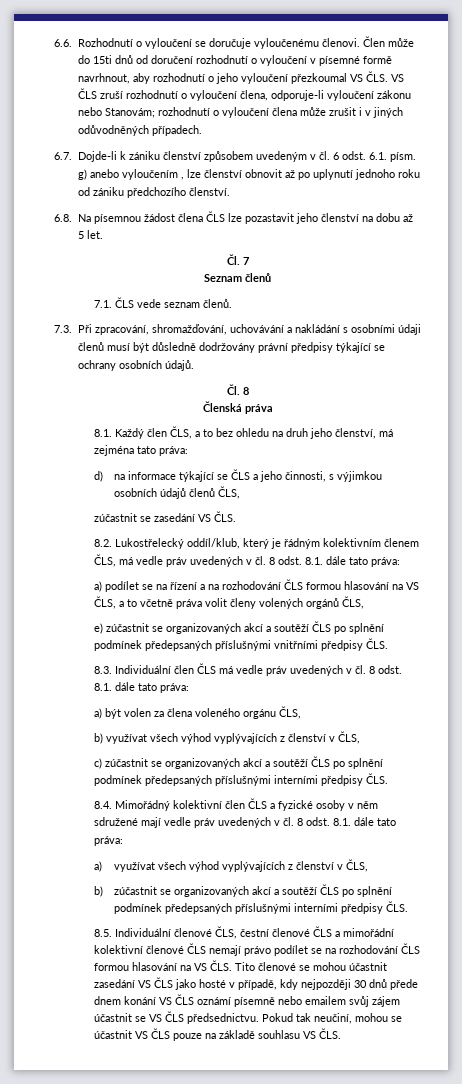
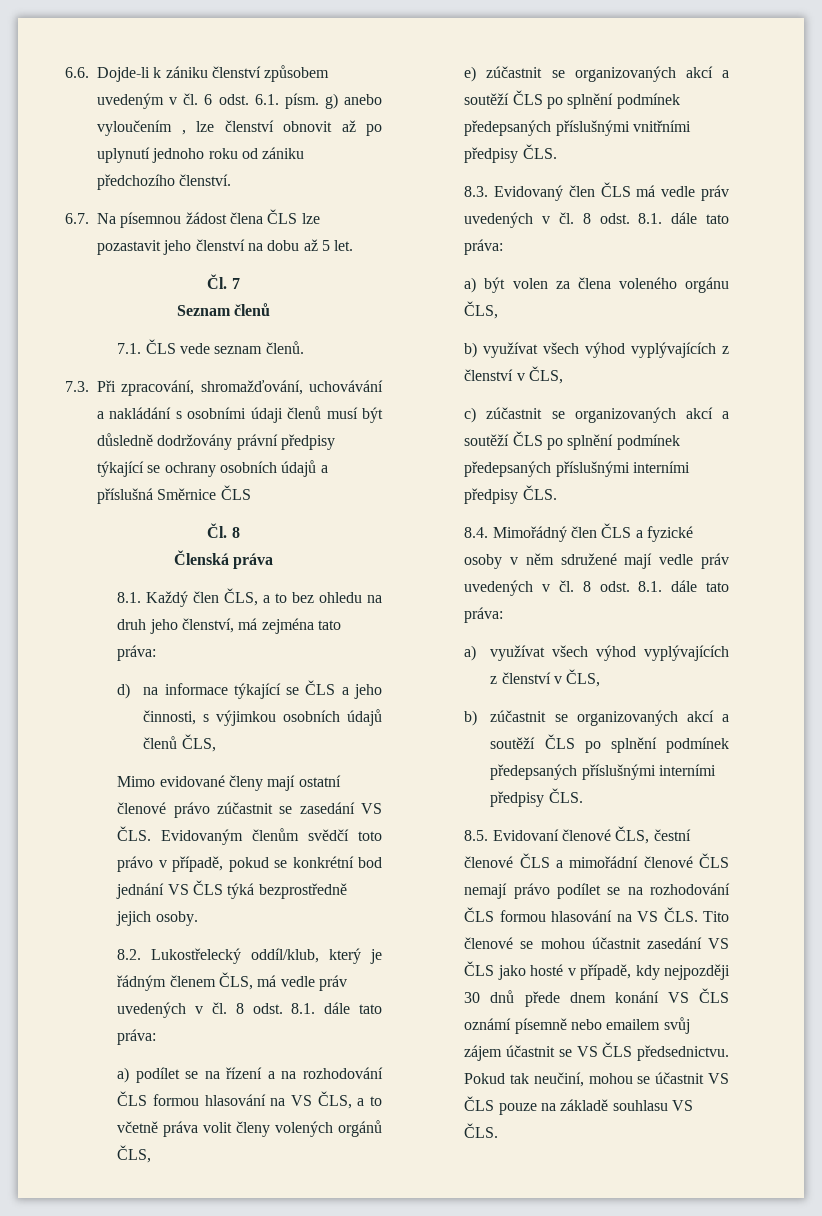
- 6.6. Rozhodnutí o vyloučení se doručuje vyloučenému členovi. Člen může do 15ti dnů od doručení rozhodnutí o vyloučení v písemné formě navrhnout, aby rozhodnutí o jeho vyloučení přezkoumal VS ČLS. VS ČLS zruší rozhodnutí o vyloučení člena, odporuje-li vyloučení zákonu nebo Stanovám; rozhodnutí o vyloučení člena může zrušit i v jiných odůvodněných případech.
- 6.7. Dojde-li k zániku členství způsobem uvedeným v čl. 6 odst. 6.1. písm. g) anebo vyloučením , lze členství obnovit až po uplynutí jednoho roku od zániku předchozího členství.
+ 6.6. Dojde-li k zániku členství způsobem uvedeným v čl. 6 odst. 6.1. písm. g) anebo vyloučením , lze členství obnovit až po uplynutí jednoho roku od zániku předchozího členství.
- 6.8. Na písemnou žádost člena ČLS lze pozastavit jeho členství na dobu až 5 let.
+ 6.7. Na písemnou žádost člena ČLS lze pozastavit jeho členství na dobu až 5 let.
- 7.3. Při zpracování, shromažďování, uchovávání a nakládání s osobními údaji členů musí být důsledně dodržovány právní předpisy týkající se ochrany osobních údajů.
+ 7.3. Při zpracování, shromažďování, uchovávání a nakládání s osobními údaji členů musí být důsledně dodržovány právní předpisy týkající se ochrany osobních údajů a příslušná Směrnice ČLS
- zúčastnit se zasedání VS ČLS.
+ Mimo evidované členy mají ostatní členové právo zúčastnit se zasedání VS ČLS. Evidovaným členům svědčí toto právo v případě, pokud se konkrétní bod jednání VS ČLS týká bezprostředně jejich osoby.
- 8.2. Lukostřelecký oddíl/klub, který je řádným kolektivním členem ČLS, má vedle práv uvedených v čl. 8 odst. 8.1. dále tato práva:
+ 8.2. Lukostřelecký oddíl/klub, který je řádným členem ČLS, má vedle práv uvedených v čl. 8 odst. 8.1. dále tato práva:
- 8.3. Individuální člen ČLS má vedle práv uvedených v čl. 8 odst. 8.1. dále tato práva:
+ 8.3. Evidovaný člen ČLS má vedle práv uvedených v čl. 8 odst. 8.1. dále tato práva:
- 8.4. Mimořádný kolektivní člen ČLS a fyzické osoby v něm sdružené mají vedle práv uvedených v čl. 8 odst. 8.1. dále tato práva:
+ 8.4. Mimořádný člen ČLS a fyzické osoby v něm sdružené mají vedle práv uvedených v čl. 8 odst. 8.1. dále tato práva:
- 8.5. Individuální členové ČLS, čestní členové ČLS a mimořádní kolektivní členové ČLS nemají právo podílet se na rozhodování ČLS formou hlasování na VS ČLS. Tito členové se mohou účastnit zasedání VS ČLS jako hosté v případě, kdy nejpozději 30 dnů přede dnem konání VS ČLS oznámí písemně nebo emailem svůj zájem účastnit se VS ČLS předsednictvu.
+ 8.5. Evidovaní členové ČLS, čestní členové ČLS a mimořádní členové ČLS nemají právo podílet se na rozhodování ČLS formou hlasování na VS ČLS. Tito členové se mohou účastnit zasedání VS ČLS jako hosté v případě, kdy nejpozději 30 dnů přede dnem konání VS ČLS oznámí písemně nebo emailem svůj zájem účastnit se VS ČLS předsednictvu.

